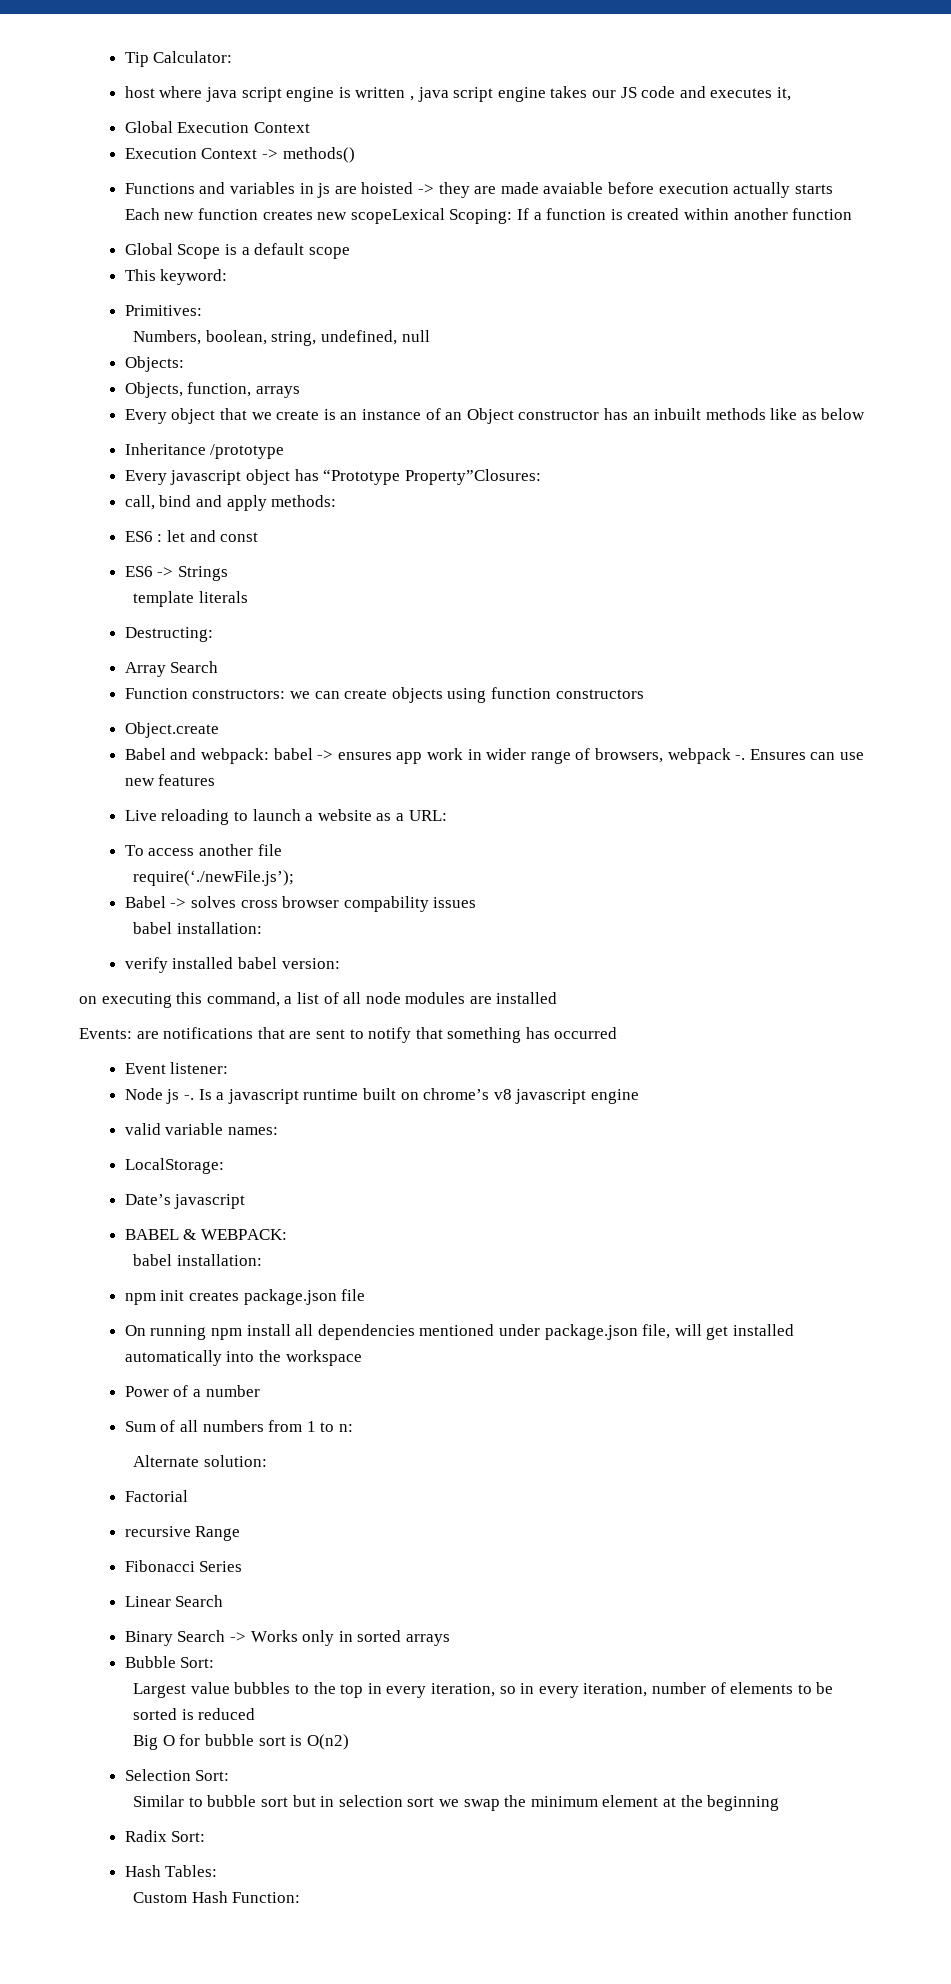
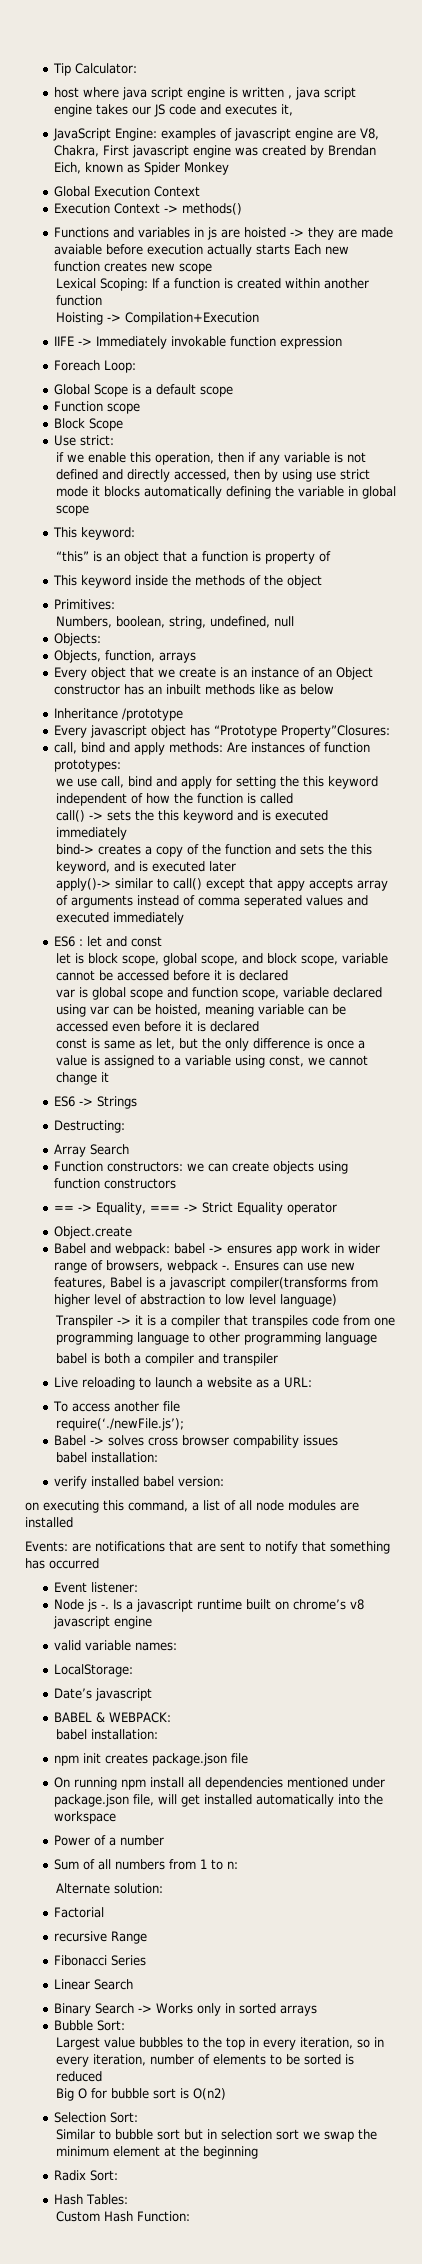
+ JavaScript Engine: examples of javascript engine are V8, Chakra, First javascript engine was created by Brendan Eich, known as Spider Monkey
- Functions and variables in js are hoisted -> they are made avaiable before execution actually starts Each new function creates new scopeLexical Scoping: If a function is created within another function
+ Functions and variables in js are hoisted -> they are made avaiable before execution actually starts Each new function creates new scope
+ Lexical Scoping: If a function is created within another function
+ Hoisting -> Compilation+Execution
+ IIFE -> Immediately invokable function expression
+ Foreach Loop:
+ Function scope
+ Block Scope
+ Use strict:
+ if we enable this operation, then if any variable is not defined and directly accessed, then by using use strict mode it blocks automatically defining the variable in global scope
  This keyword:
+ “this” is an object that a function is property of
+ This keyword inside the methods of the object
- call, bind and apply methods:
+ call, bind and apply methods: Are instances of function prototypes:
+ we use call, bind and apply for setting the this keyword independent of how the function is called
+ call() -> sets the this keyword and is executed immediately
+ bind-> creates a copy of the function and sets the this keyword, and is executed later
+ apply()-> similar to call() except that appy accepts array of arguments instead of comma seperated values and executed immediately
+ let is block scope, global scope, and block scope, variable cannot be accessed before it is declared
+ var is global scope and function scope, variable declared using var can be hoisted, meaning variable can be accessed even before it is declared
+ const is same as let, but the only difference is once a value is assigned to a variable using const, we cannot change it
- template literals
+ == -> Equality, === -> Strict Equality operator
- Ensures can use new features
+ Ensures can use new features, Babel is a javascript compiler(transforms from higher level of abstraction to low level language)
+ Transpiler -> it is a compiler that transpiles code from one programming language to other programming language
+ babel is both a compiler and transpiler

